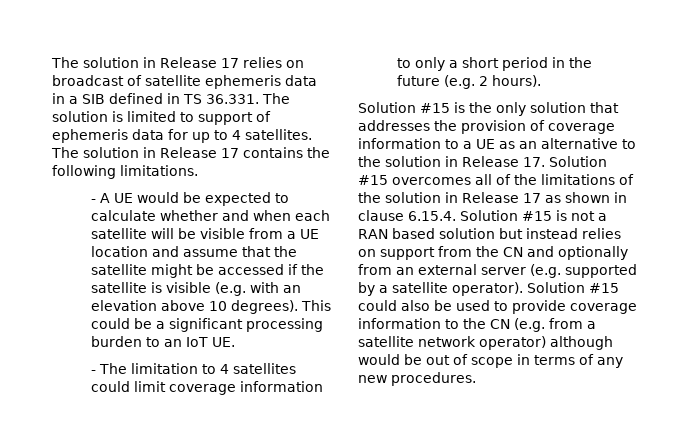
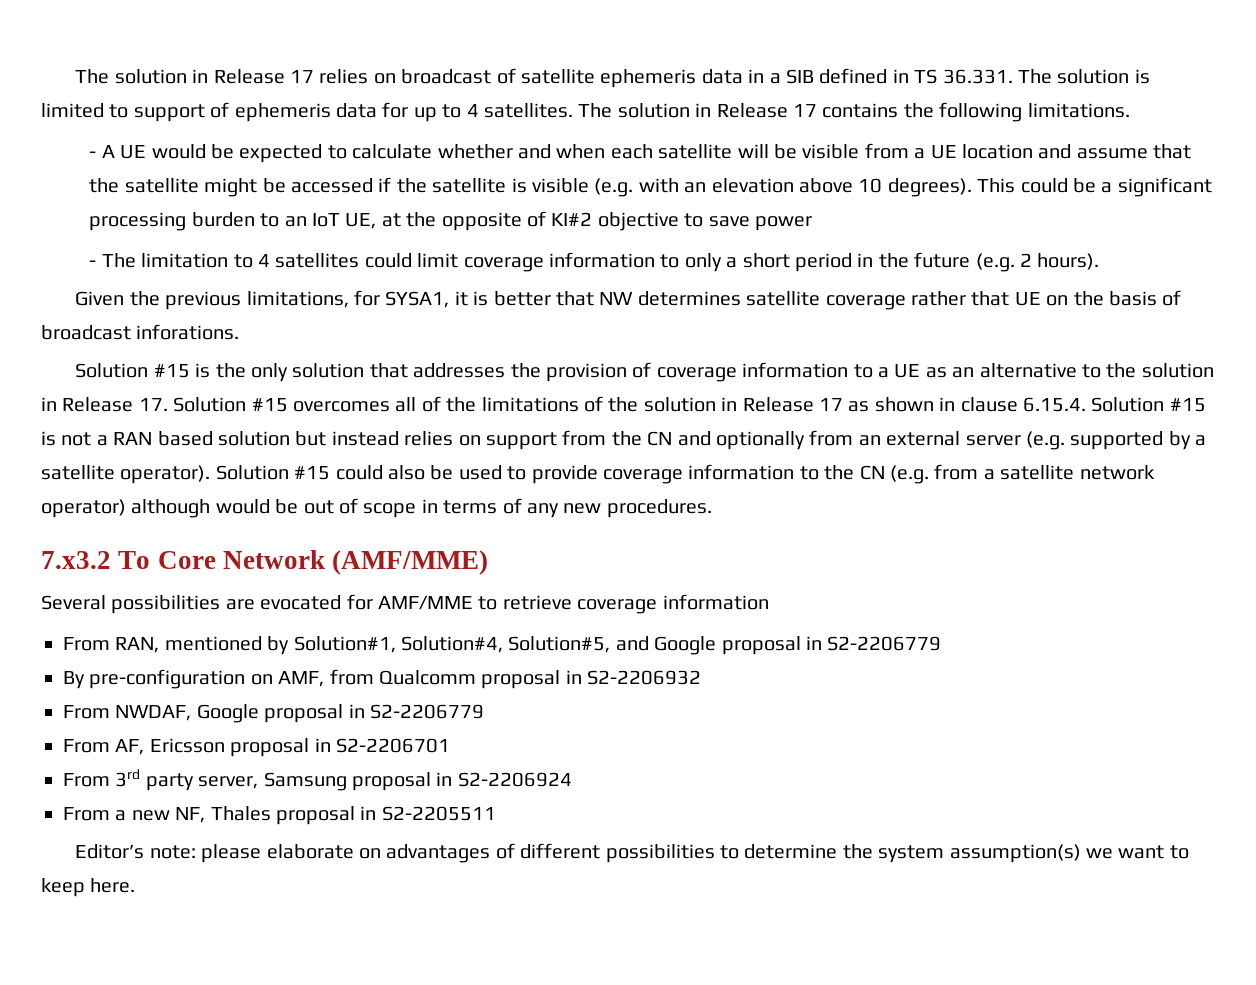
- This could be a significant processing burden to an IoT UE.
+ This could be a significant processing burden to an IoT UE, at the opposite of KI#2 objective to save power
+ Given the previous limitations, for SYSA1, it is better that NW determines satellite coverage rather that UE on the basis of broadcast inforations.
+ 7.x3.2 To Core Network (AMF/MME)
+ Several possibilities are evocated for AMF/MME to retrieve coverage information
+ From RAN, mentioned by Solution#1, Solution#4, Solution#5, and Google proposal in S2-2206779
+ By pre-configuration on AMF, from Qualcomm proposal in S2-2206932
+ From NWDAF, Google proposal in S2-2206779
+ From AF, Ericsson proposal in S2-2206701
+ From 3rd party server, Samsung proposal in S2-2206924
+ From a new NF, Thales proposal in S2-2205511
+ Editor’s note: please elaborate on advantages of different possibilities to determine the system assumption(s) we want to keep here.

